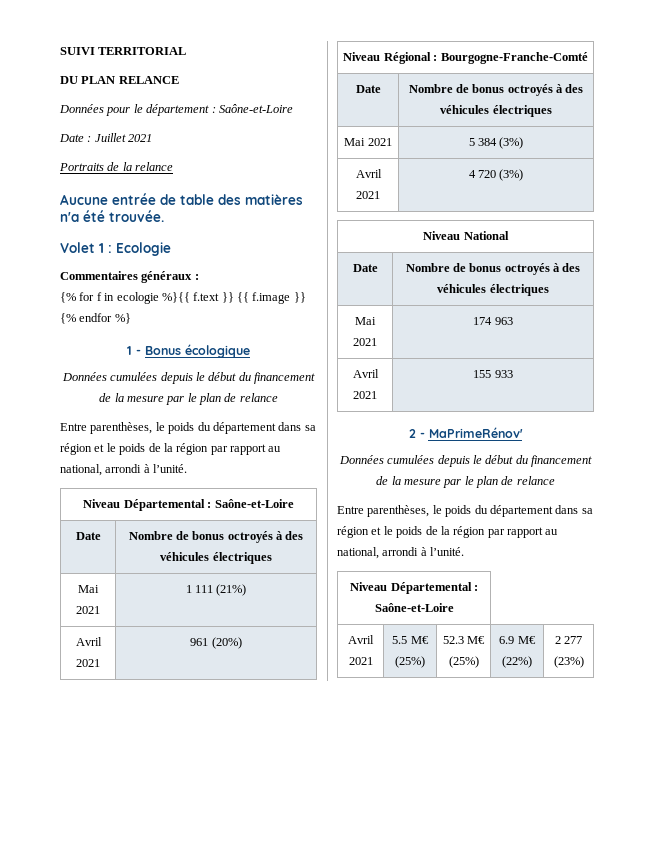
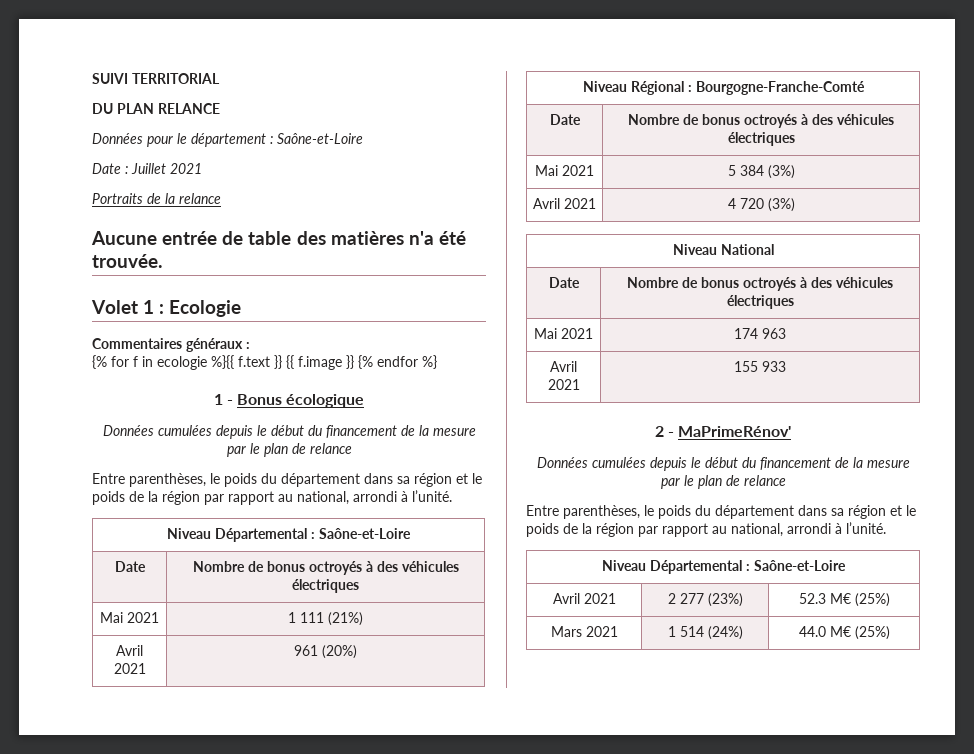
- Avril 2021 | 5.5 M€ (25%) | 52.3 M€ (25%) | 6.9 M€ (22%) | 2 277 (23%)
+ Avril 2021 | 2 277 (23%) | 52.3 M€ (25%)
+ Mars 2021 | 1 514 (24%) | 44.0 M€ (25%)

